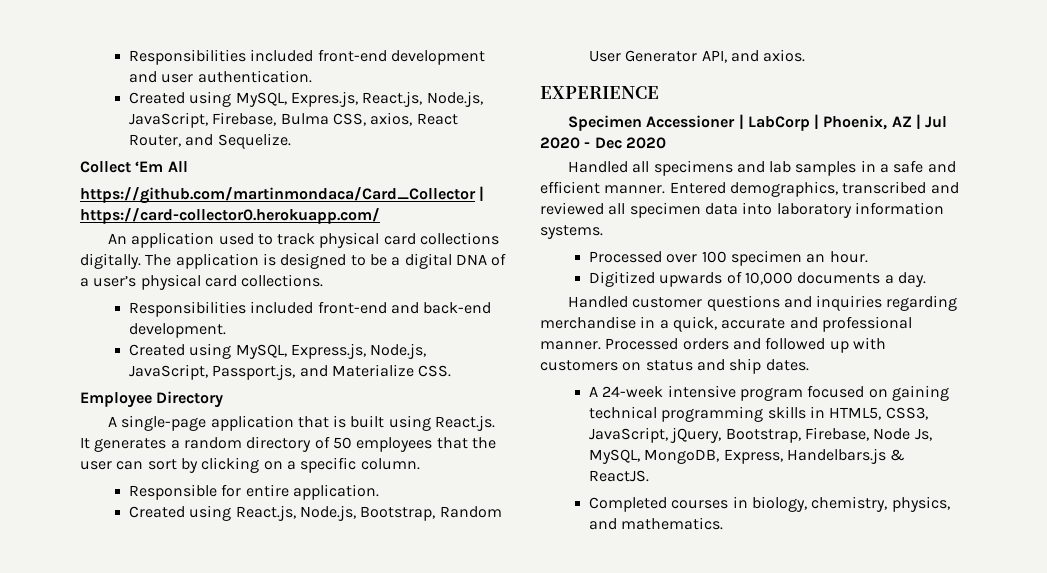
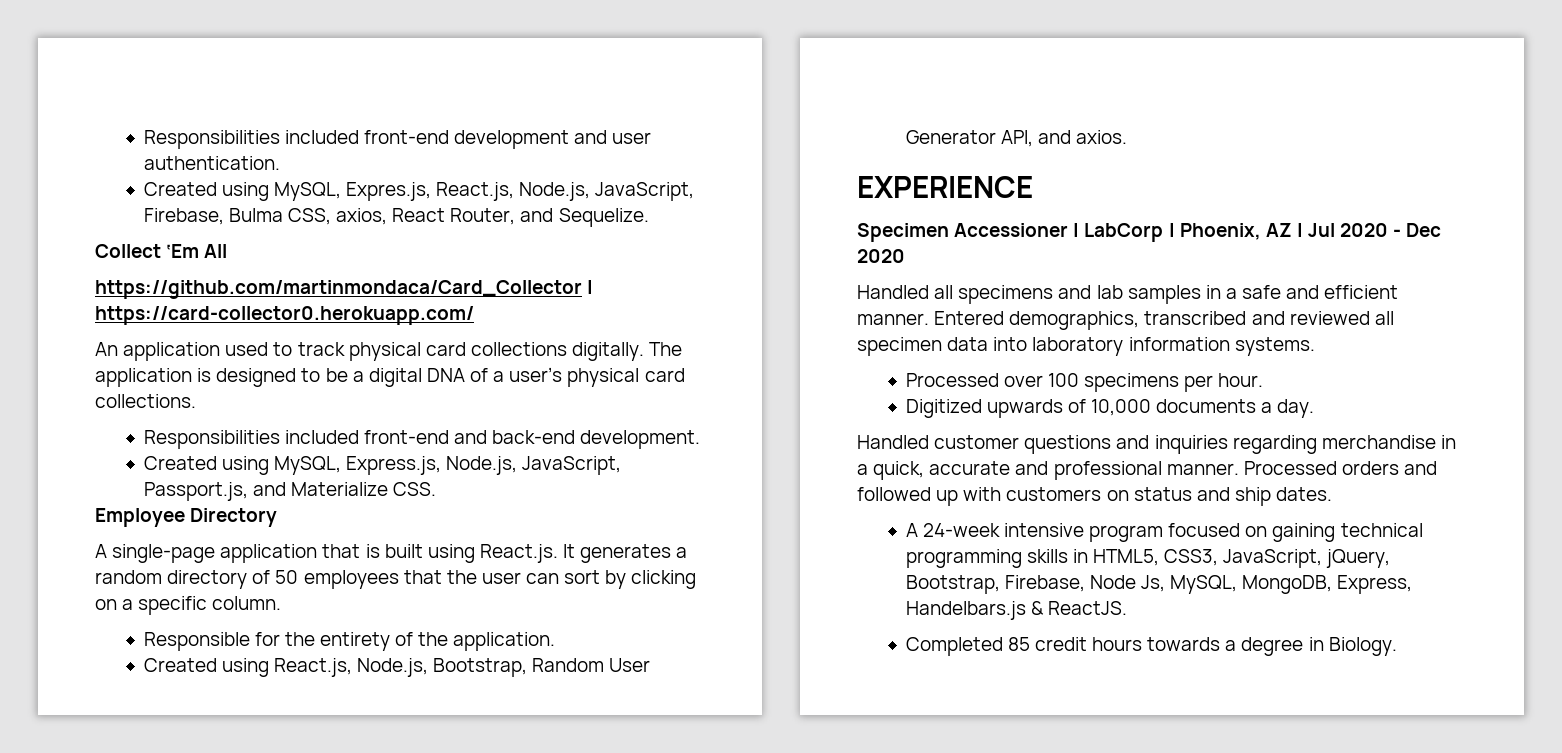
- Responsible for entire application.
+ Responsible for the entirety of the application.
- Processed over 100 specimen an hour.
+ Processed over 100 specimens per hour.
- Completed courses in biology, chemistry, physics, and mathematics.
+ Completed 85 credit hours towards a degree in Biology.

